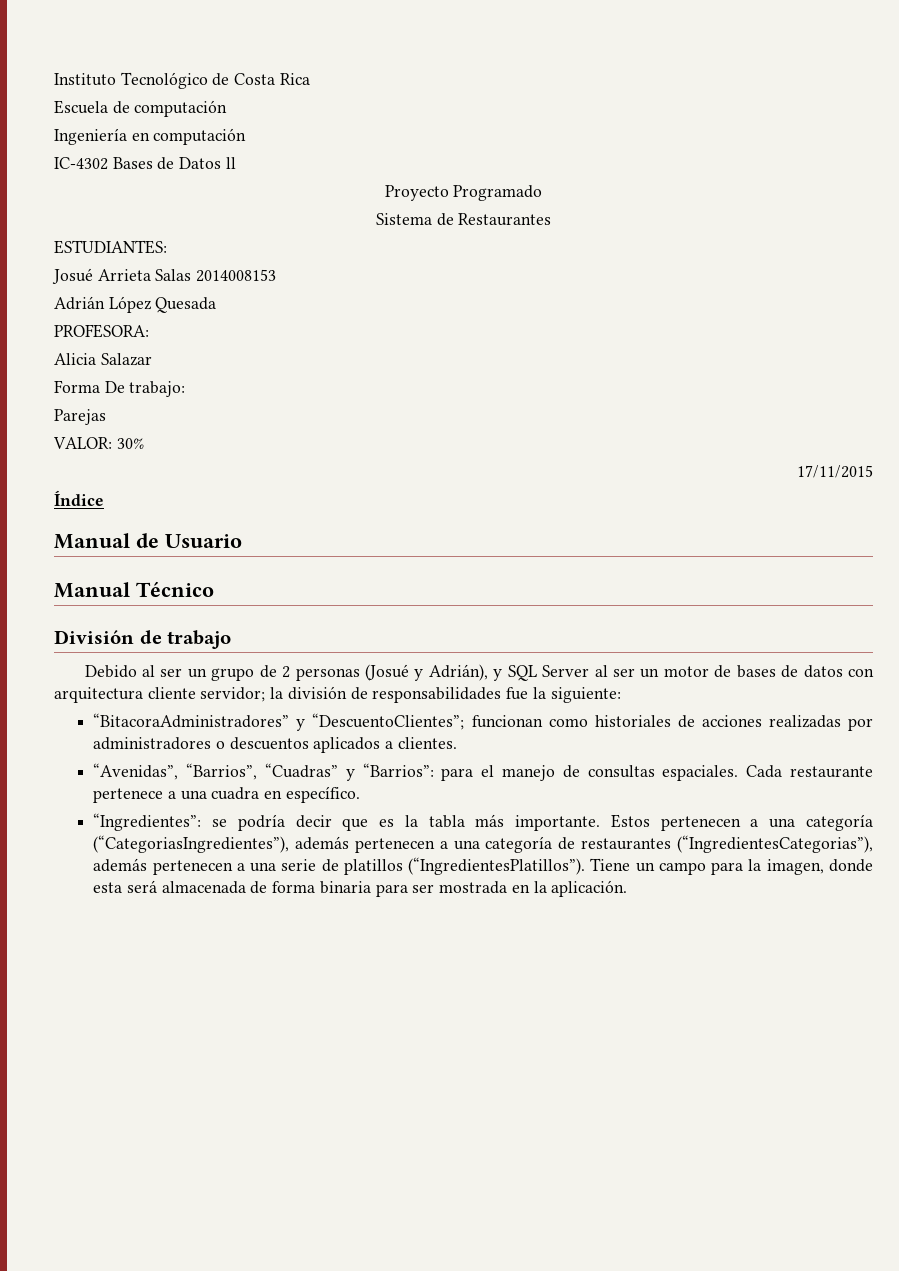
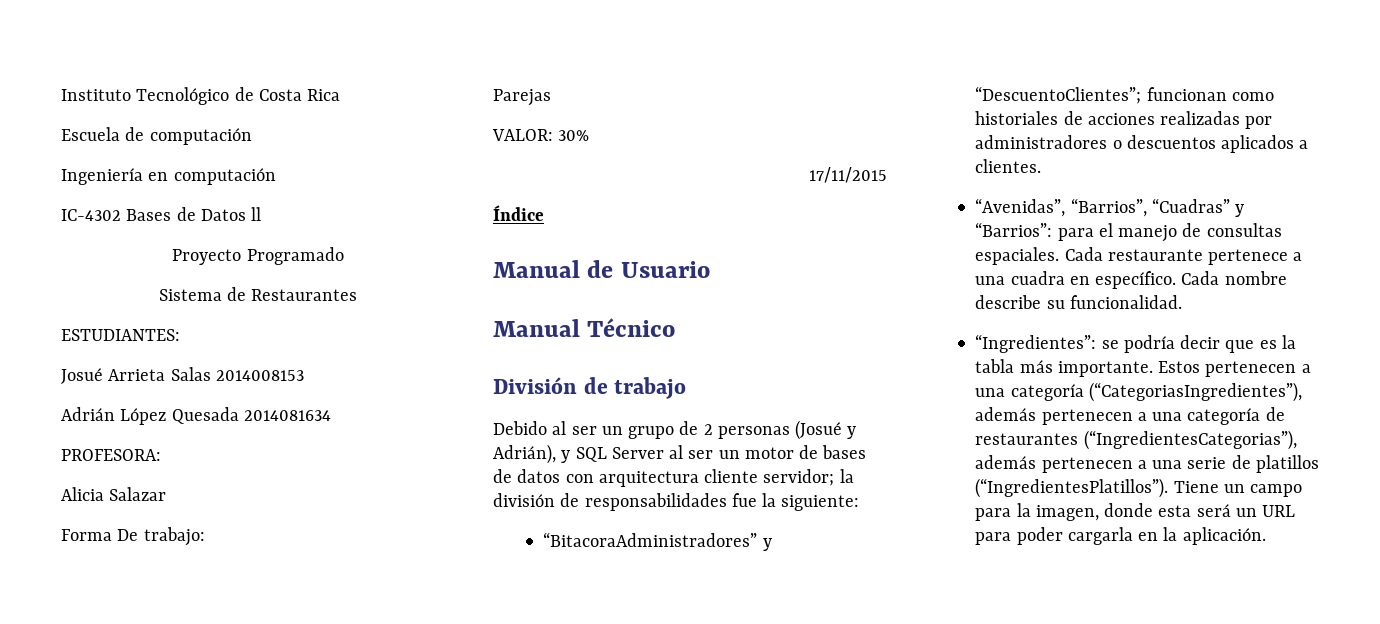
- Adrián López Quesada
+ Adrián López Quesada 2014081634
+ Cada nombre describe su funcionalidad.
- Tiene un campo para la imagen, donde esta será almacenada de forma binaria para ser mostrada en la aplicación.
+ Tiene un campo para la imagen, donde esta será un URL para poder cargarla en la aplicación.

